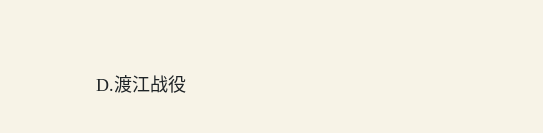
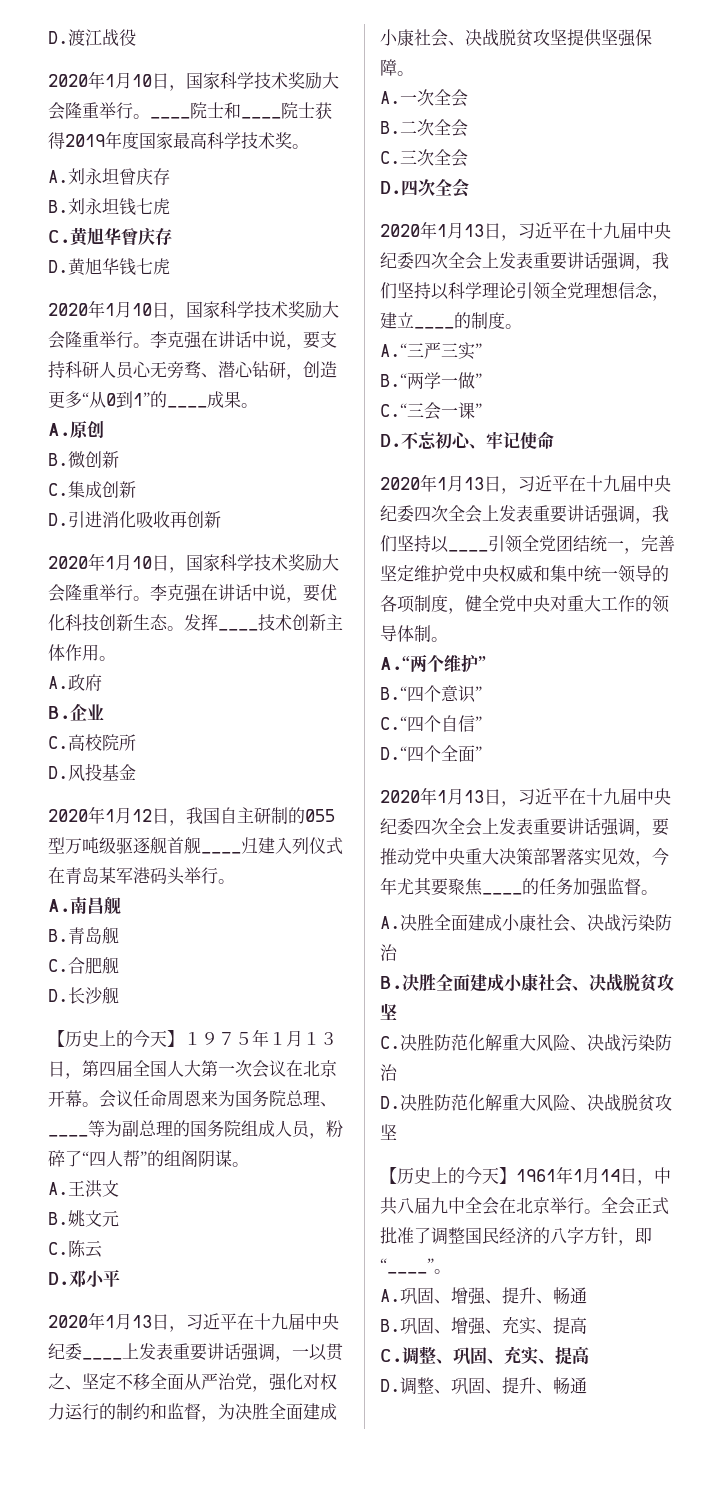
+ 2020年1月10日，国家科学技术奖励大会隆重举行。____院士和____院士获得2019年度国家最高科学技术奖。
+ A.刘永坦曾庆存
+ B.刘永坦钱七虎
+ C.黄旭华曾庆存
+ D.黄旭华钱七虎
+ 2020年1月10日，国家科学技术奖励大会隆重举行。李克强在讲话中说，要支持科研人员心无旁骛、潜心钻研，创造更多“从0到1”的____成果。
+ A.原创
+ B.微创新
+ C.集成创新
+ D.引进消化吸收再创新
+ 2020年1月10日，国家科学技术奖励大会隆重举行。李克强在讲话中说，要优化科技创新生态。发挥____技术创新主体作用。
+ A.政府
+ B.企业
+ C.高校院所
+ D.风投基金
+ 2020年1月12日，我国自主研制的055型万吨级驱逐舰首舰____归建入列仪式在青岛某军港码头举行。
+ A.南昌舰
+ B.青岛舰
+ C.合肥舰
+ D.长沙舰
+ 【历史上的今天】１９７５年１月１３日，第四届全国人大第一次会议在北京开幕。会议任命周恩来为国务院总理、____等为副总理的国务院组成人员，粉碎了“四人帮”的组阁阴谋。
+ A.王洪文
+ B.姚文元
+ C.陈云
+ D.邓小平
+ 2020年1月13日，习近平在十九届中央纪委____上发表重要讲话强调，一以贯之、坚定不移全面从严治党，强化对权力运行的制约和监督，为决胜全面建成小康社会、决战脱贫攻坚提供坚强保障。
+ A.一次全会
+ B.二次全会
+ C.三次全会
+ D.四次全会
+ 2020年1月13日，习近平在十九届中央纪委四次全会上发表重要讲话强调，我们坚持以科学理论引领全党理想信念，建立____的制度。
+ A.“三严三实”
+ B.“两学一做”
+ C.“三会一课”
+ D.不忘初心、牢记使命
+ 2020年1月13日，习近平在十九届中央纪委四次全会上发表重要讲话强调，我们坚持以____引领全党团结统一，完善坚定维护党中央权威和集中统一领导的各项制度，健全党中央对重大工作的领导体制。
+ A.“两个维护”
+ B.“四个意识”
+ C.“四个自信”
+ D.“四个全面”
+ 2020年1月13日，习近平在十九届中央纪委四次全会上发表重要讲话强调，要推动党中央重大决策部署落实见效，今年尤其要聚焦____的任务加强监督。
+ A.决胜全面建成小康社会、决战污染防治
+ B.决胜全面建成小康社会、决战脱贫攻坚
+ C.决胜防范化解重大风险、决战污染防治
+ D.决胜防范化解重大风险、决战脱贫攻坚
+ 【历史上的今天】1961年1月14日，中共八届九中全会在北京举行。全会正式批准了调整国民经济的八字方针，即“____”。
+ A.巩固、增强、提升、畅通
+ B.巩固、增强、充实、提高
+ C.调整、巩固、充实、提高
+ D.调整、巩固、提升、畅通

